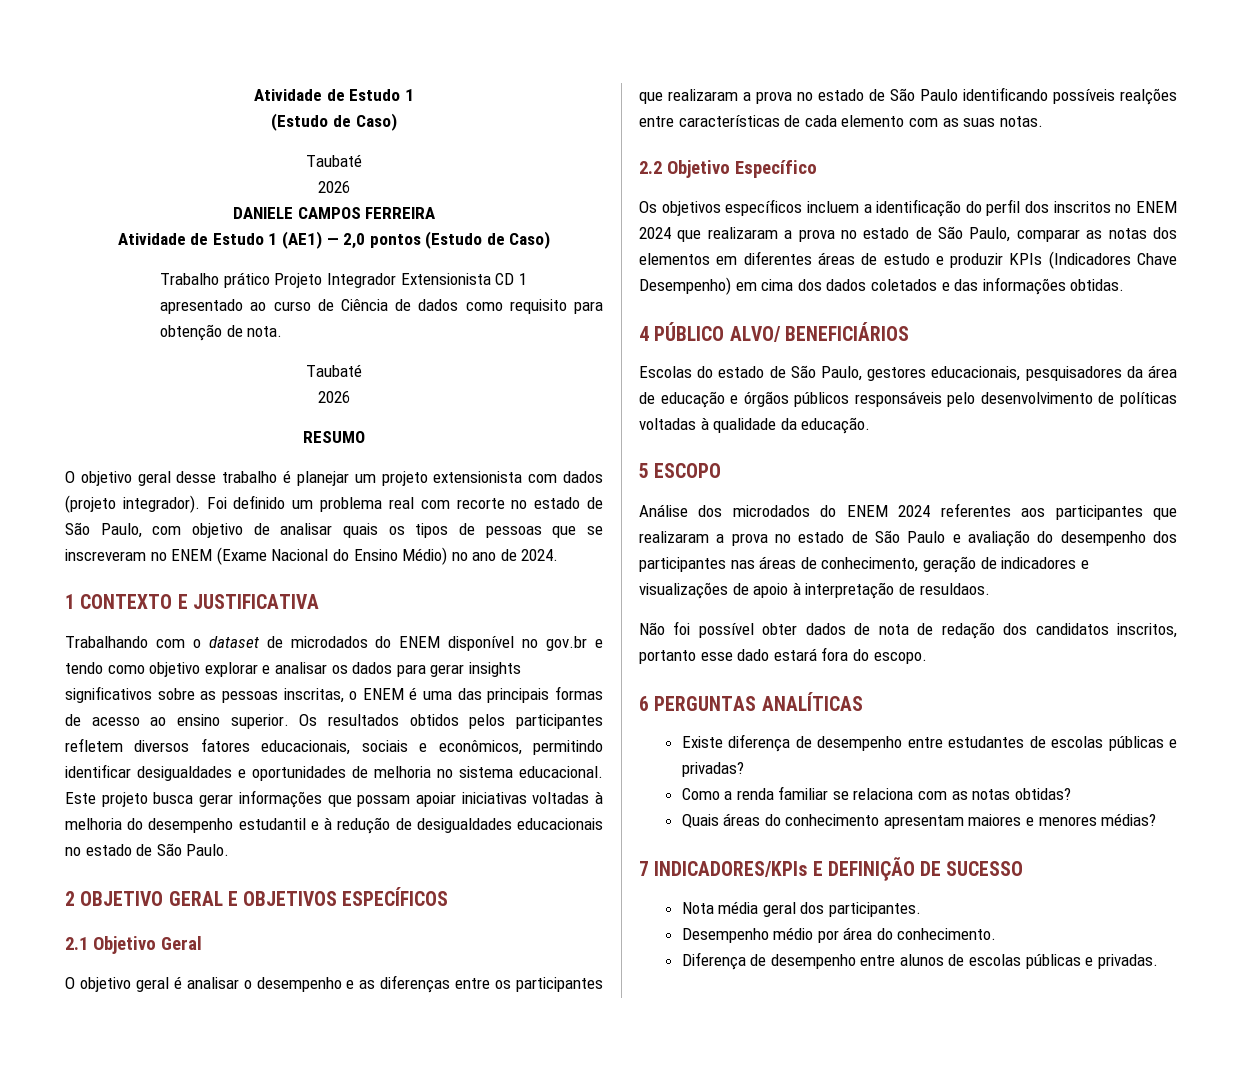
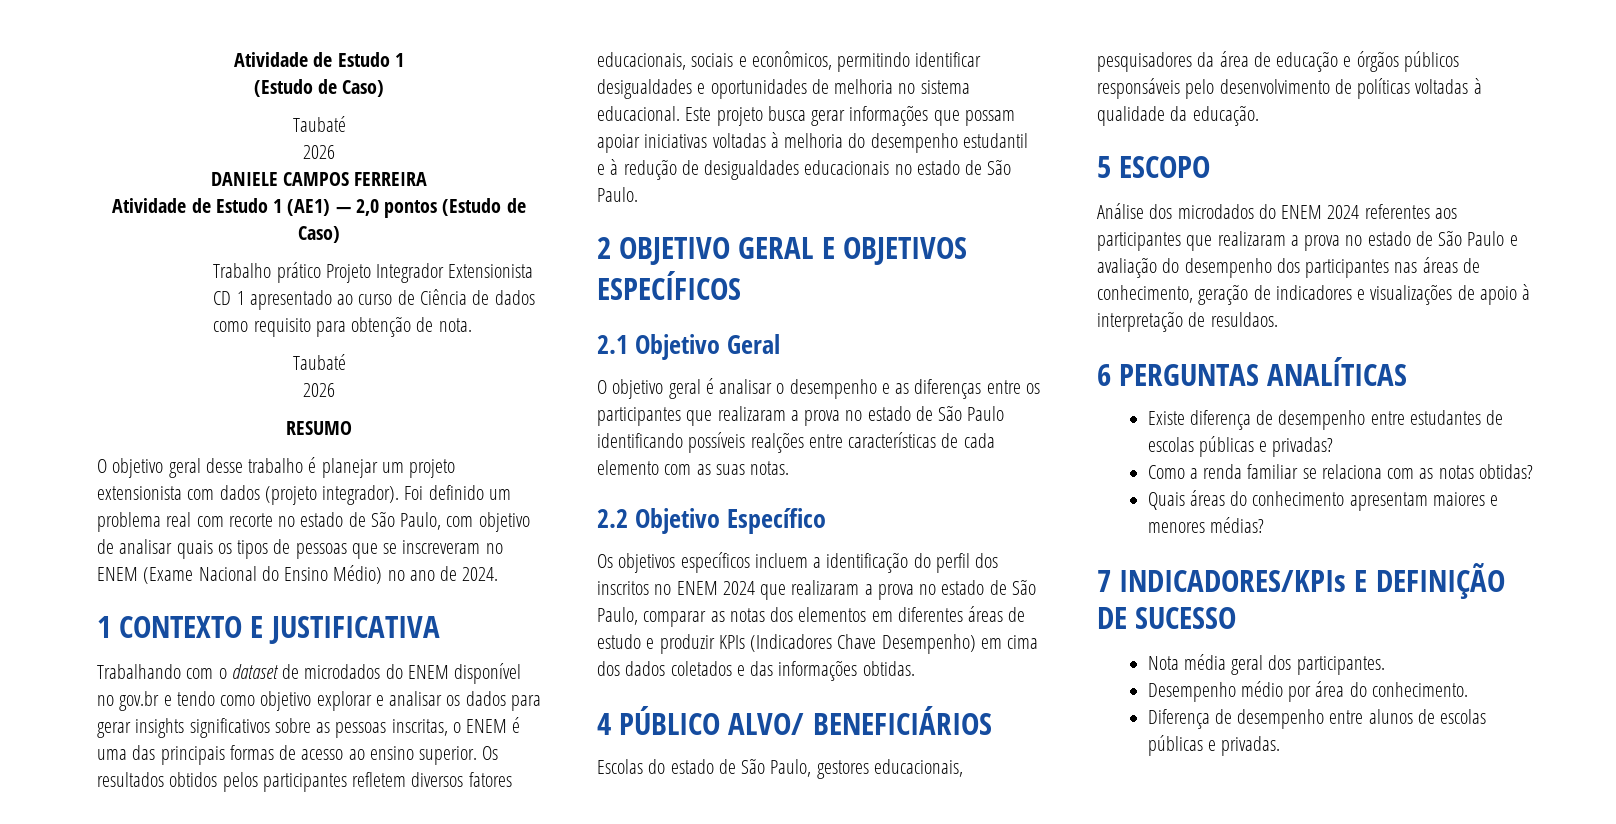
- Não foi possível obter dados de nota de redação dos candidatos inscritos, portanto esse dado estará fora do escopo.

